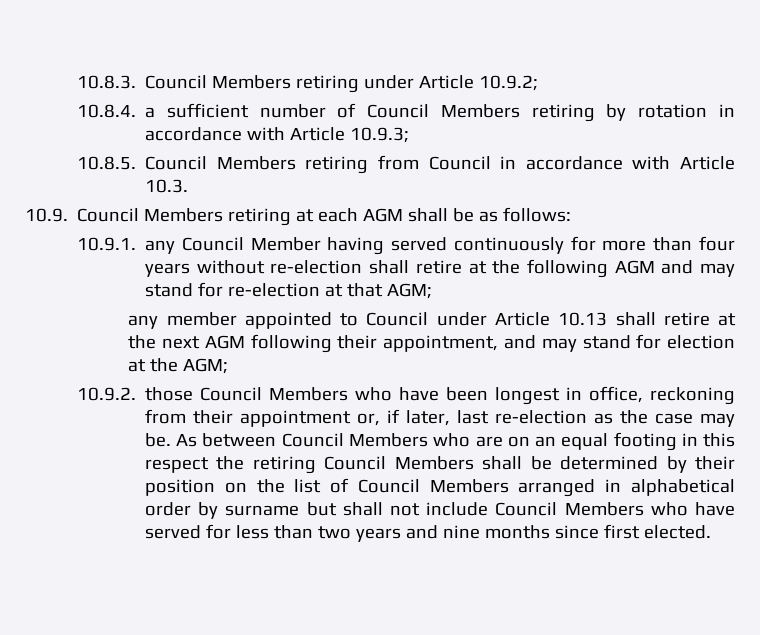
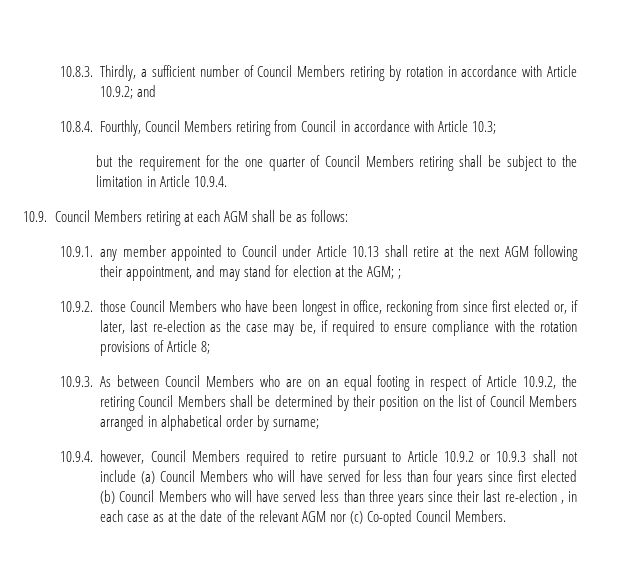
- 10.8.3. Council Members retiring under Article 10.9.2;
- 10.8.4. a sufficient number of Council Members retiring by rotation in accordance with Article 10.9.3;
- 10.8.5. Council Members retiring from Council in accordance with Article 10.3.
+ 10.8.3. Thirdly, a sufficient number of Council Members retiring by rotation in accordance with Article 10.9.2; and
+ 10.8.4. Fourthly, Council Members retiring from Council in accordance with Article 10.3;
+ but the requirement for the one quarter of Council Members retiring shall be subject to the limitation in Article 10.9.4.
- 10.9.1. any Council Member having served continuously for more than four years without re-election shall retire at the following AGM and may stand for re-election at that AGM;
- any member appointed to Council under Article 10.13 shall retire at the next AGM following their appointment, and may stand for election at the AGM;
+ 10.9.1. any member appointed to Council under Article 10.13 shall retire at the next AGM following their appointment, and may stand for election at the AGM; ;
- 10.9.2. those Council Members who have been longest in office, reckoning from their appointment or, if later, last re-election as the case may be. As between Council Members who are on an equal footing in this respect the retiring Council Members shall be determined by their position on the list of Council Members arranged in alphabetical order by surname but shall not include Council Members who have served for less than two years and nine months since first elected.
+ 10.9.2. those Council Members who have been longest in office, reckoning from since first elected or, if later, last re-election as the case may be, if required to ensure compliance with the rotation provisions of Article 8;
+ 10.9.3. As between Council Members who are on an equal footing in respect of Article 10.9.2, the retiring Council Members shall be determined by their position on the list of Council Members arranged in alphabetical order by surname;
+ 10.9.4. however, Council Members required to retire pursuant to Article 10.9.2 or 10.9.3 shall not include (a) Council Members who will have served for less than four years since first elected (b) Council Members who will have served less than three years since their last re-election , in each case as at the date of the relevant AGM nor (c) Co-opted Council Members.

